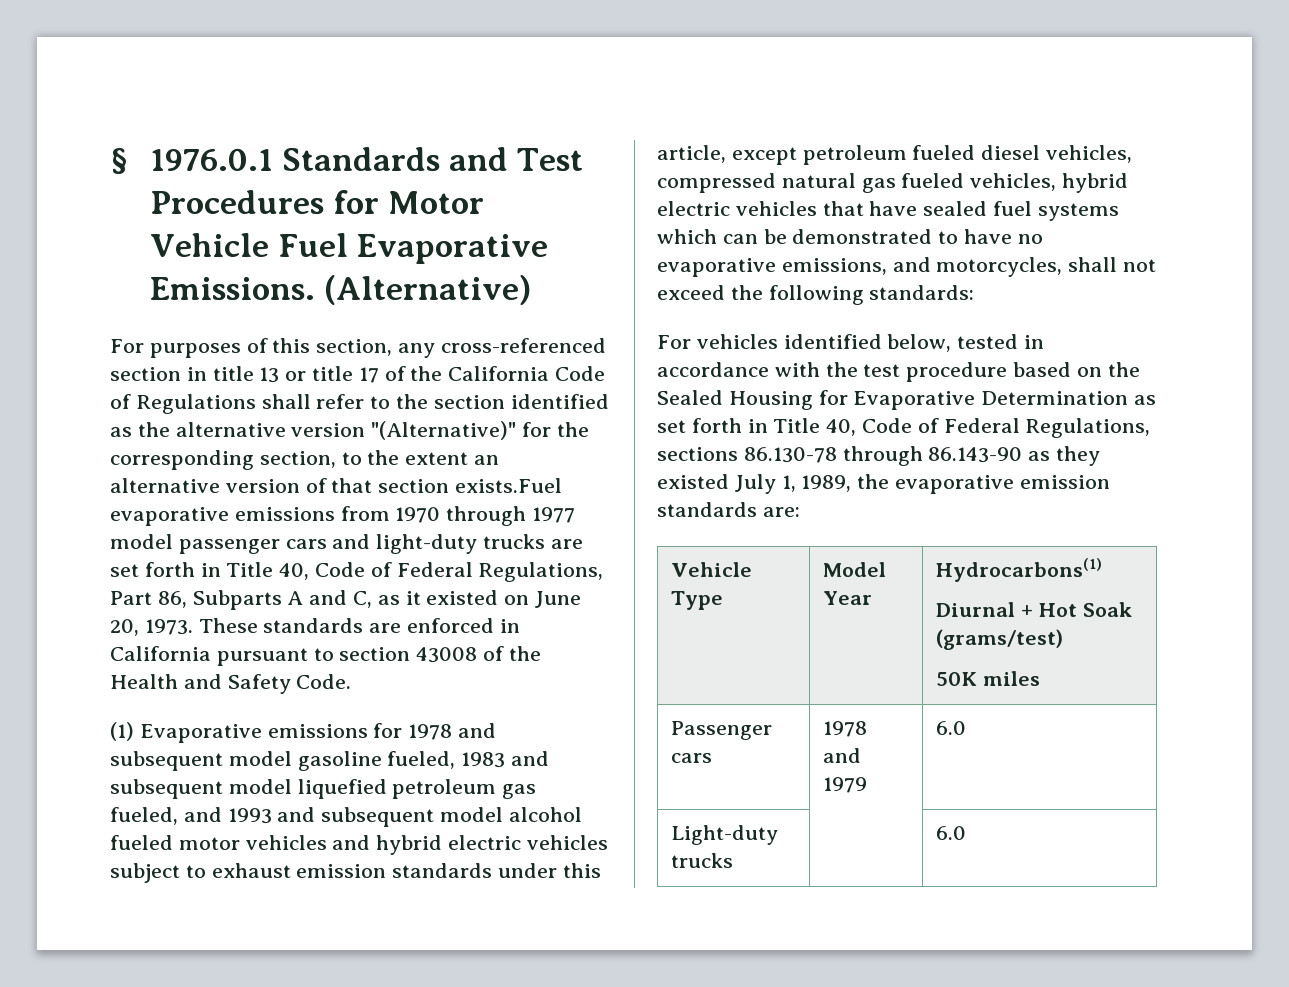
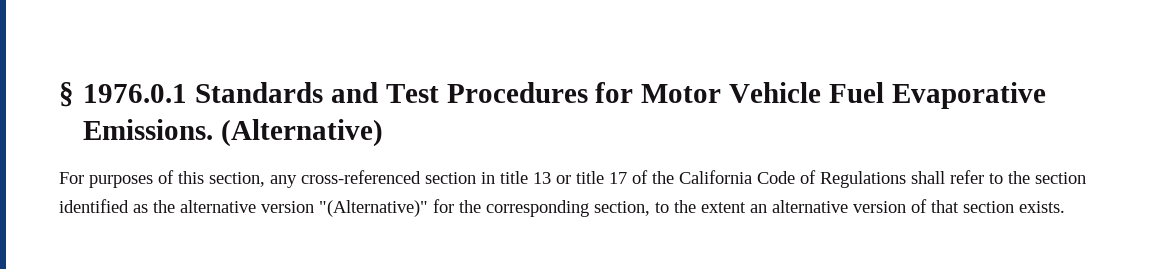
- For purposes of this section, any cross-referenced section in title 13 or title 17 of the California Code of Regulations shall refer to the section identified as the alternative version "(Alternative)" for the corresponding section, to the extent an alternative version of that section exists.Fuel evaporative emissions from 1970 through 1977 model passenger cars and light-duty trucks are set forth in Title 40, Code of Federal Regulations, Part 86, Subparts A and C, as it existed on June 20, 1973. These standards are enforced in California pursuant to section 43008 of the Health and Safety Code.
- (1) Evaporative emissions for 1978 and subsequent model gasoline fueled, 1983 and subsequent model liquefied petroleum gas fueled, and 1993 and subsequent model alcohol fueled motor vehicles and hybrid electric vehicles subject to exhaust emission standards under this article, except petroleum fueled diesel vehicles, compressed natural gas fueled vehicles, hybrid electric vehicles that have sealed fuel systems which can be demonstrated to have no evaporative emissions, and motorcycles, shall not exceed the following standards:
- For vehicles identified below, tested in accordance with the test procedure based on the Sealed Housing for Evaporative Determination as set forth in Title 40, Code of Federal Regulations, sections 86.130-78 through 86.143-90 as they existed July 1, 1989, the evaporative emission standards are:
- Vehicle Type | Model Year | Hydrocarbons(1)
- Diurnal + Hot Soak (grams/test)
- 50K miles
- Passenger cars | 1978 and 1979 | 6.0
- Light-duty trucks | | 6.0
+ For purposes of this section, any cross-referenced section in title 13 or title 17 of the California Code of Regulations shall refer to the section identified as the alternative version "(Alternative)" for the corresponding section, to the extent an alternative version of that section exists.

